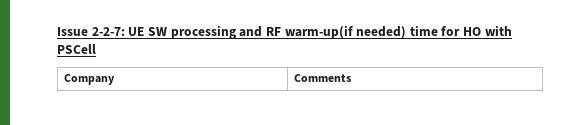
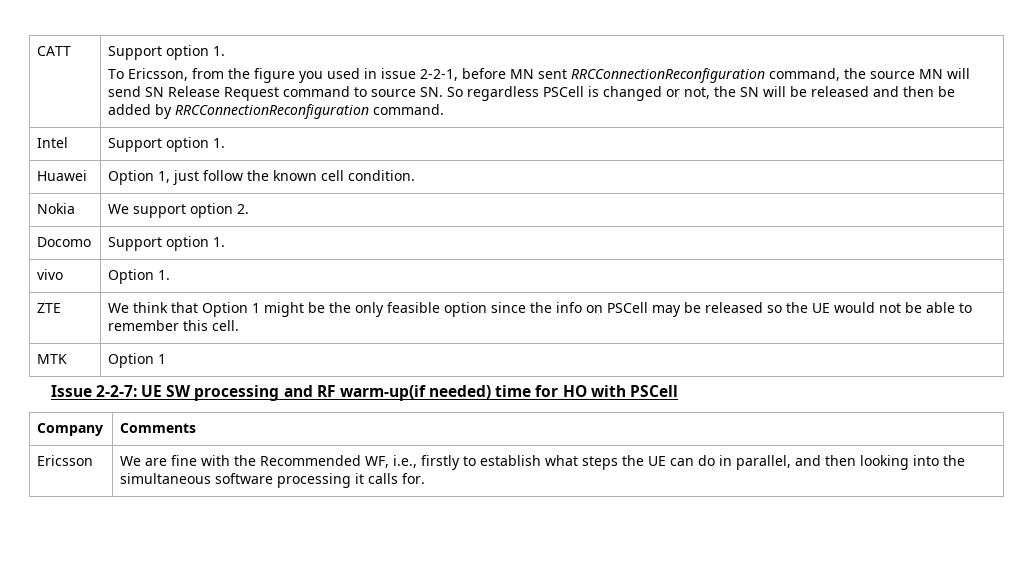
+ CATT | Support option 1.
+ To Ericsson, from the figure you used in issue 2-2-1, before MN sent RRCConnectionReconfiguration command, the source MN will send SN Release Request command to source SN. So regardless PSCell is changed or not, the SN will be released and then be added by RRCConnectionReconfiguration command.
+ Intel | Support option 1.
+ Huawei | Option 1, just follow the known cell condition.
+ Nokia | We support option 2.
+ Docomo | Support option 1.
+ vivo | Option 1.
+ ZTE | We think that Option 1 might be the only feasible option since the info on PSCell may be released so the UE would not be able to remember this cell.
+ MTK | Option 1
+ Ericsson | We are fine with the Recommended WF, i.e., firstly to establish what steps the UE can do in parallel, and then looking into the simultaneous software processing it calls for.

